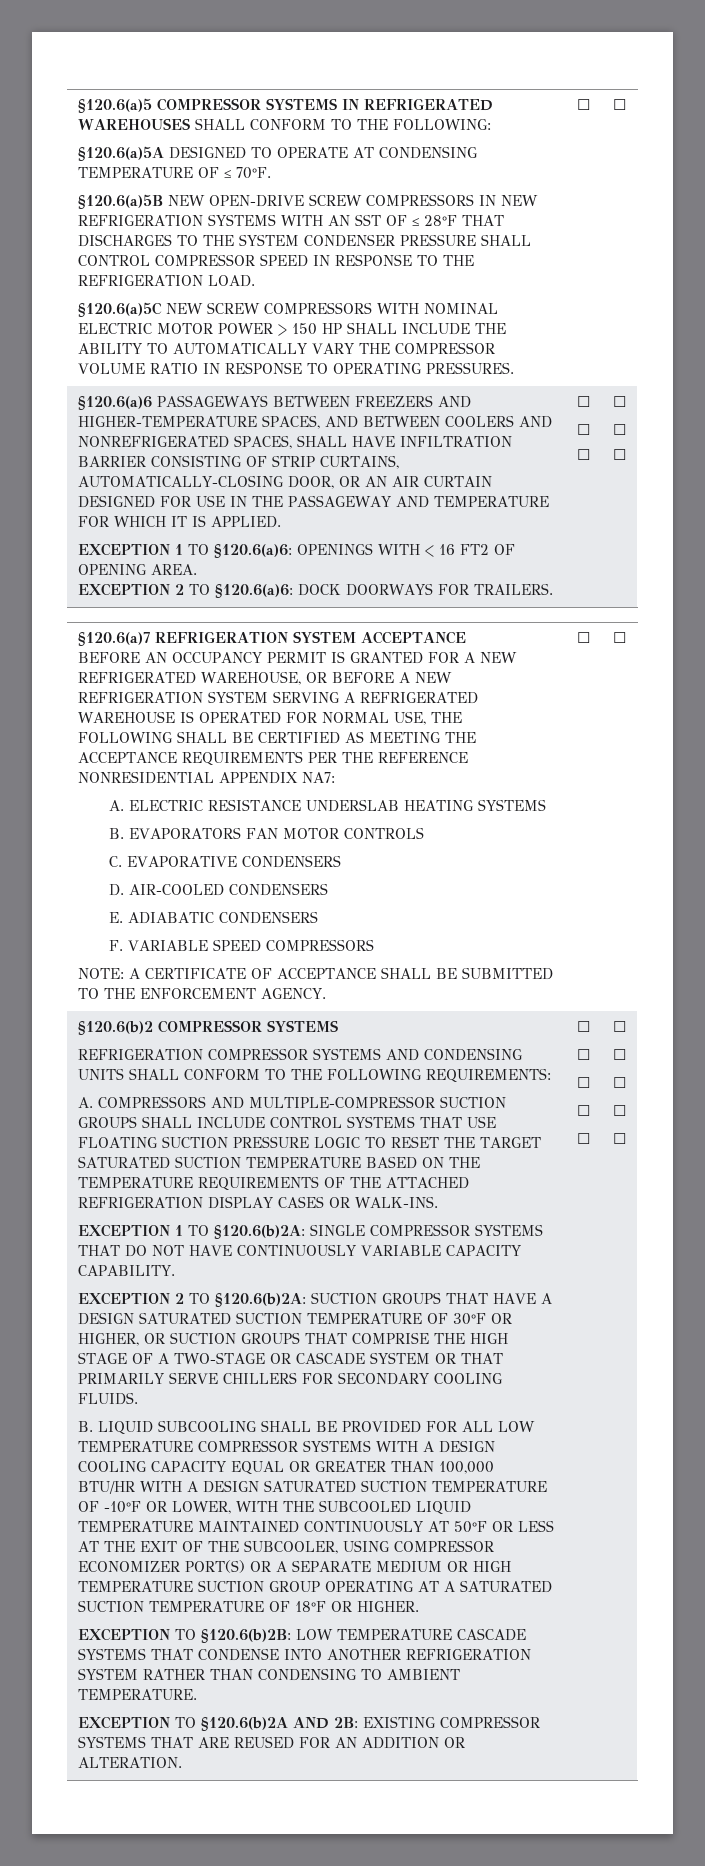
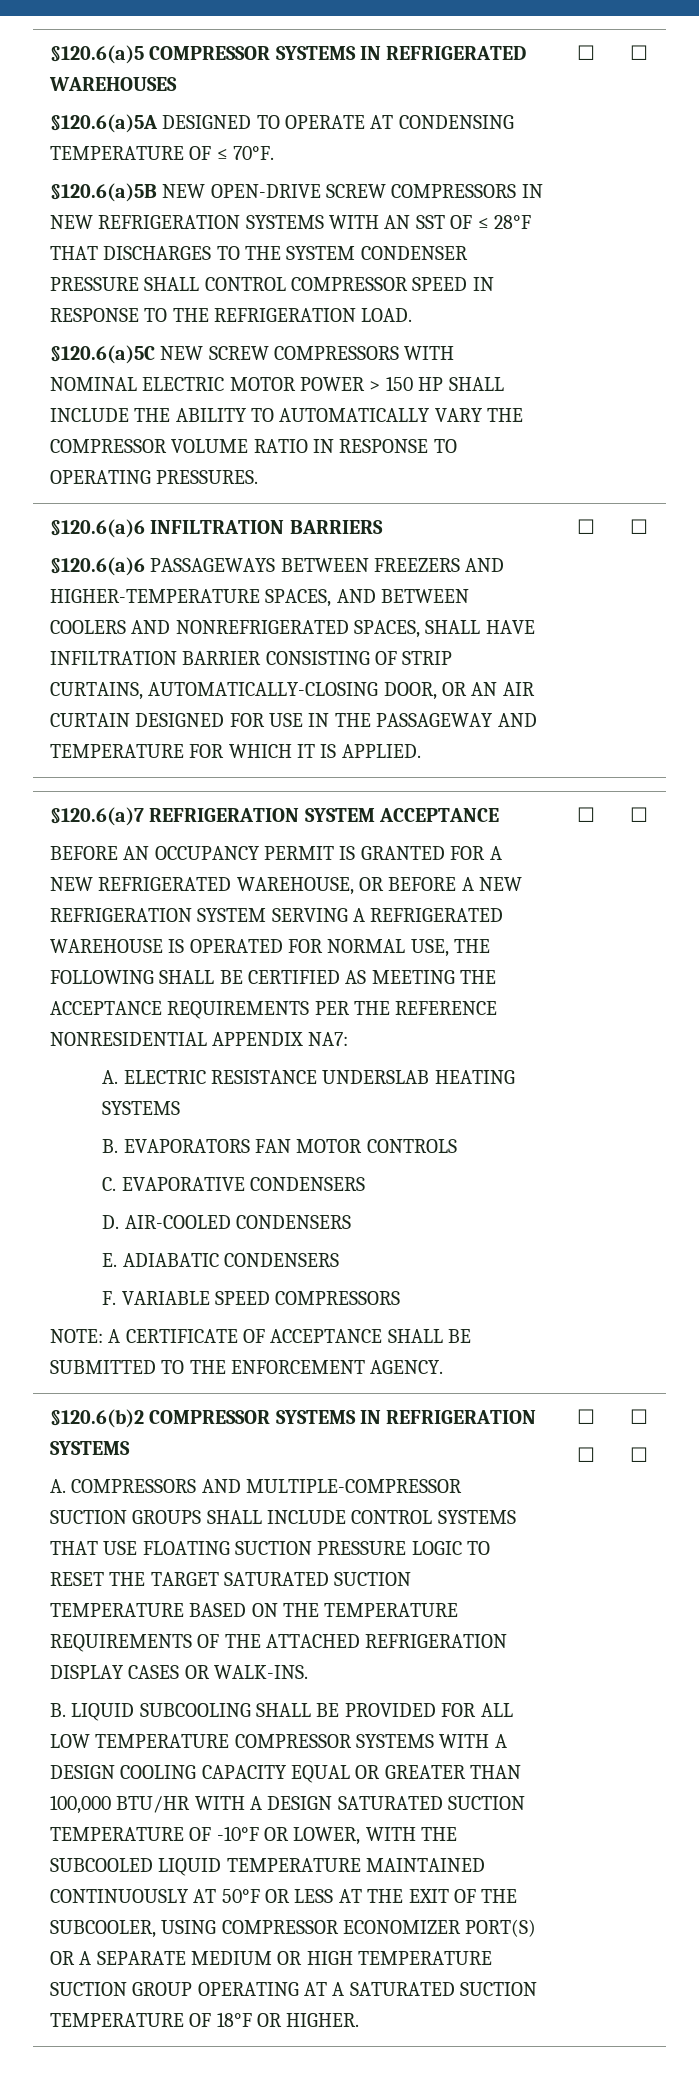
- §120.6(a)5 COMPRESSOR SYSTEMS IN REFRIGERATED WAREHOUSES SHALL CONFORM TO THE FOLLOWING:
+ §120.6(a)5 COMPRESSOR SYSTEMS IN REFRIGERATED WAREHOUSES
- §120.6(a)6 PASSAGEWAYS BETWEEN FREEZERS AND HIGHER-TEMPERATURE SPACES, AND BETWEEN COOLERS AND NONREFRIGERATED SPACES, SHALL HAVE INFILTRATION BARRIER CONSISTING OF STRIP CURTAINS, AUTOMATICALLY-CLOSING DOOR, OR AN AIR CURTAIN DESIGNED FOR USE IN THE PASSAGEWAY AND TEMPERATURE FOR WHICH IT IS APPLIED.
- EXCEPTION 1 TO §120.6(a)6: OPENINGS WITH < 16 FT2 OF OPENING AREA.
- EXCEPTION 2 TO §120.6(a)6: DOCK DOORWAYS FOR TRAILERS. | ☐
- ☐
- ☐ | ☐
- ☐
- ☐
+ §120.6(a)6 INFILTRATION BARRIERS
+ §120.6(a)6 PASSAGEWAYS BETWEEN FREEZERS AND HIGHER-TEMPERATURE SPACES, AND BETWEEN COOLERS AND NONREFRIGERATED SPACES, SHALL HAVE INFILTRATION BARRIER CONSISTING OF STRIP CURTAINS, AUTOMATICALLY-CLOSING DOOR, OR AN AIR CURTAIN DESIGNED FOR USE IN THE PASSAGEWAY AND TEMPERATURE FOR WHICH IT IS APPLIED. | ☐ | ☐
- §120.6(b)2 COMPRESSOR SYSTEMS
- REFRIGERATION COMPRESSOR SYSTEMS AND CONDENSING UNITS SHALL CONFORM TO THE FOLLOWING REQUIREMENTS:
+ §120.6(b)2 COMPRESSOR SYSTEMS IN REFRIGERATION SYSTEMS
- EXCEPTION 1 TO §120.6(b)2A: SINGLE COMPRESSOR SYSTEMS THAT DO NOT HAVE CONTINUOUSLY VARIABLE CAPACITY CAPABILITY.
- EXCEPTION 2 TO §120.6(b)2A: SUCTION GROUPS THAT HAVE A DESIGN SATURATED SUCTION TEMPERATURE OF 30°F OR HIGHER, OR SUCTION GROUPS THAT COMPRISE THE HIGH STAGE OF A TWO-STAGE OR CASCADE SYSTEM OR THAT PRIMARILY SERVE CHILLERS FOR SECONDARY COOLING FLUIDS.
- B. LIQUID SUBCOOLING SHALL BE PROVIDED FOR ALL LOW TEMPERATURE COMPRESSOR SYSTEMS WITH A DESIGN COOLING CAPACITY EQUAL OR GREATER THAN 100,000 BTU/HR WITH A DESIGN SATURATED SUCTION TEMPERATURE OF -10°F OR LOWER, WITH THE SUBCOOLED LIQUID TEMPERATURE MAINTAINED CONTINUOUSLY AT 50°F OR LESS AT THE EXIT OF THE SUBCOOLER, USING COMPRESSOR ECONOMIZER PORT(S) OR A SEPARATE MEDIUM OR HIGH TEMPERATURE SUCTION GROUP OPERATING AT A SATURATED SUCTION TEMPERATURE OF 18°F OR HIGHER.
- EXCEPTION TO §120.6(b)2B: LOW TEMPERATURE CASCADE SYSTEMS THAT CONDENSE INTO ANOTHER REFRIGERATION SYSTEM RATHER THAN CONDENSING TO AMBIENT TEMPERATURE.
- EXCEPTION TO §120.6(b)2A AND 2B: EXISTING COMPRESSOR SYSTEMS THAT ARE REUSED FOR AN ADDITION OR ALTERATION. | ☐
- ☐
- ☐
- ☐
+ B. LIQUID SUBCOOLING SHALL BE PROVIDED FOR ALL LOW TEMPERATURE COMPRESSOR SYSTEMS WITH A DESIGN COOLING CAPACITY EQUAL OR GREATER THAN 100,000 BTU/HR WITH A DESIGN SATURATED SUCTION TEMPERATURE OF -10°F OR LOWER, WITH THE SUBCOOLED LIQUID TEMPERATURE MAINTAINED CONTINUOUSLY AT 50°F OR LESS AT THE EXIT OF THE SUBCOOLER, USING COMPRESSOR ECONOMIZER PORT(S) OR A SEPARATE MEDIUM OR HIGH TEMPERATURE SUCTION GROUP OPERATING AT A SATURATED SUCTION TEMPERATURE OF 18°F OR HIGHER. | ☐
  ☐ | ☐
- ☐
- ☐
- ☐

